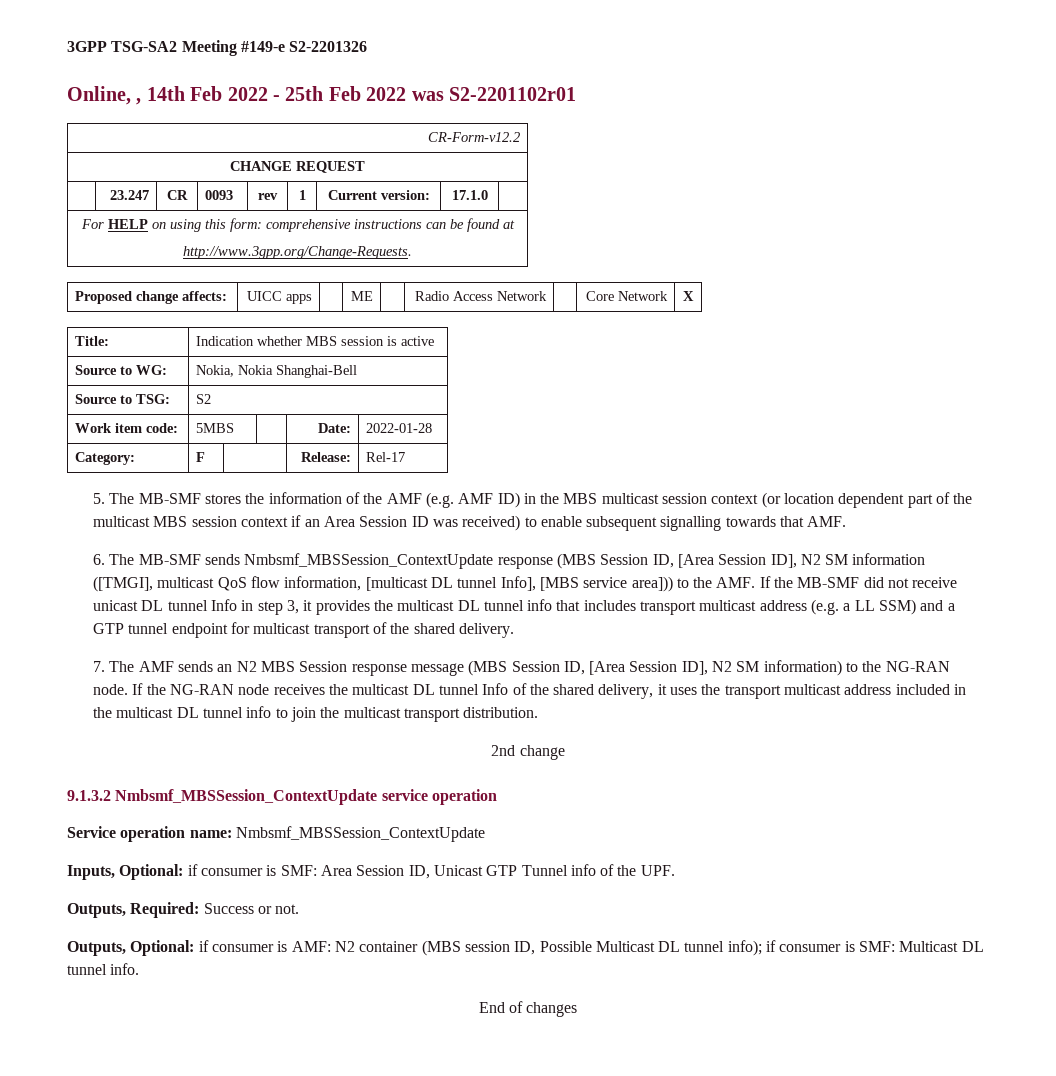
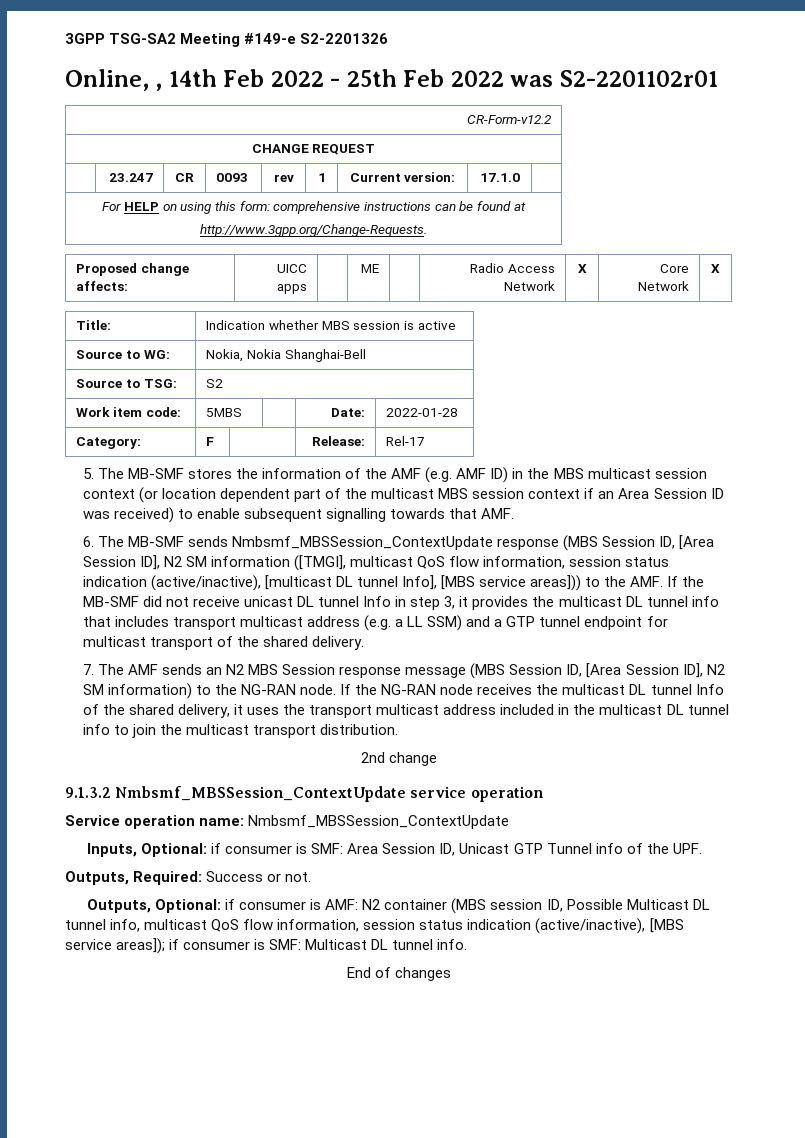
- Proposed change affects: | UICC apps | | ME | | Radio Access Network | | Core Network | X
+ Proposed change affects: | UICC apps | | ME | | Radio Access Network | X | Core Network | X
- 6. The MB-SMF sends Nmbsmf_MBSSession_ContextUpdate response (MBS Session ID, [Area Session ID], N2 SM information ([TMGI], multicast QoS flow information, [multicast DL tunnel Info], [MBS service area])) to the AMF. If the MB-SMF did not receive unicast DL tunnel Info in step 3, it provides the multicast DL tunnel info that includes transport multicast address (e.g. a LL SSM) and a GTP tunnel endpoint for multicast transport of the shared delivery.
+ 6. The MB-SMF sends Nmbsmf_MBSSession_ContextUpdate response (MBS Session ID, [Area Session ID], N2 SM information ([TMGI], multicast QoS flow information, session status indication (active/inactive), [multicast DL tunnel Info], [MBS service areas])) to the AMF. If the MB-SMF did not receive unicast DL tunnel Info in step 3, it provides the multicast DL tunnel info that includes transport multicast address (e.g. a LL SSM) and a GTP tunnel endpoint for multicast transport of the shared delivery.
- Outputs, Optional: if consumer is AMF: N2 container (MBS session ID, Possible Multicast DL tunnel info); if consumer is SMF: Multicast DL tunnel info.
+ Outputs, Optional: if consumer is AMF: N2 container (MBS session ID, Possible Multicast DL tunnel info, multicast QoS flow information, session status indication (active/inactive), [MBS service areas]); if consumer is SMF: Multicast DL tunnel info.

